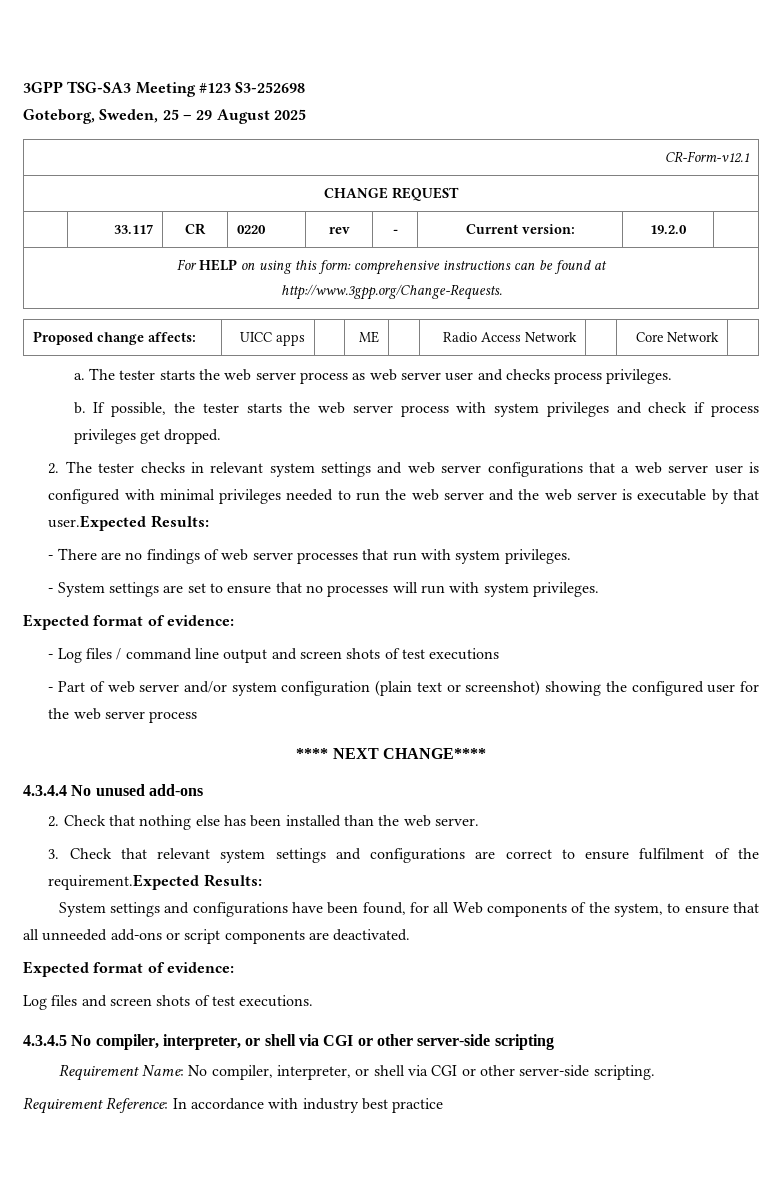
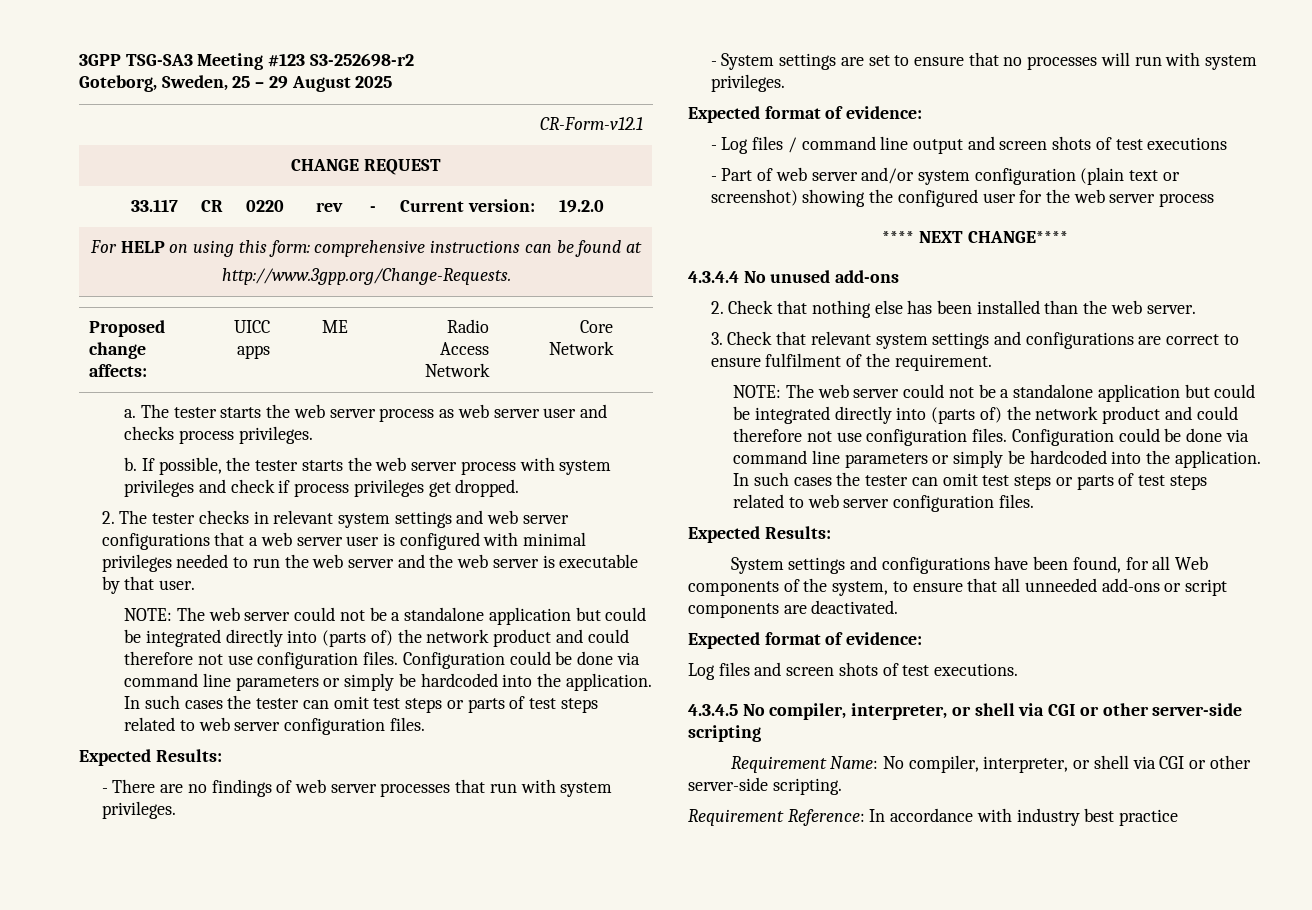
- 3GPP TSG-SA3 Meeting #123 S3-252698
+ 3GPP TSG-SA3 Meeting #123 S3-252698-r2
- 2. The tester checks in relevant system settings and web server configurations that a web server user is configured with minimal privileges needed to run the web server and the web server is executable by that user.Expected Results:
+ 2. The tester checks in relevant system settings and web server configurations that a web server user is configured with minimal privileges needed to run the web server and the web server is executable by that user.
+ NOTE: The web server could not be a standalone application but could be integrated directly into (parts of) the network product and could therefore not use configuration files. Configuration could be done via command line parameters or simply be hardcoded into the application. In such cases the tester can omit test steps or parts of test steps related to web server configuration files.
+ Expected Results:
- 3. Check that relevant system settings and configurations are correct to ensure fulfilment of the requirement.Expected Results:
+ 3. Check that relevant system settings and configurations are correct to ensure fulfilment of the requirement.
+ NOTE: The web server could not be a standalone application but could be integrated directly into (parts of) the network product and could therefore not use configuration files. Configuration could be done via command line parameters or simply be hardcoded into the application. In such cases the tester can omit test steps or parts of test steps related to web server configuration files.
+ Expected Results:

